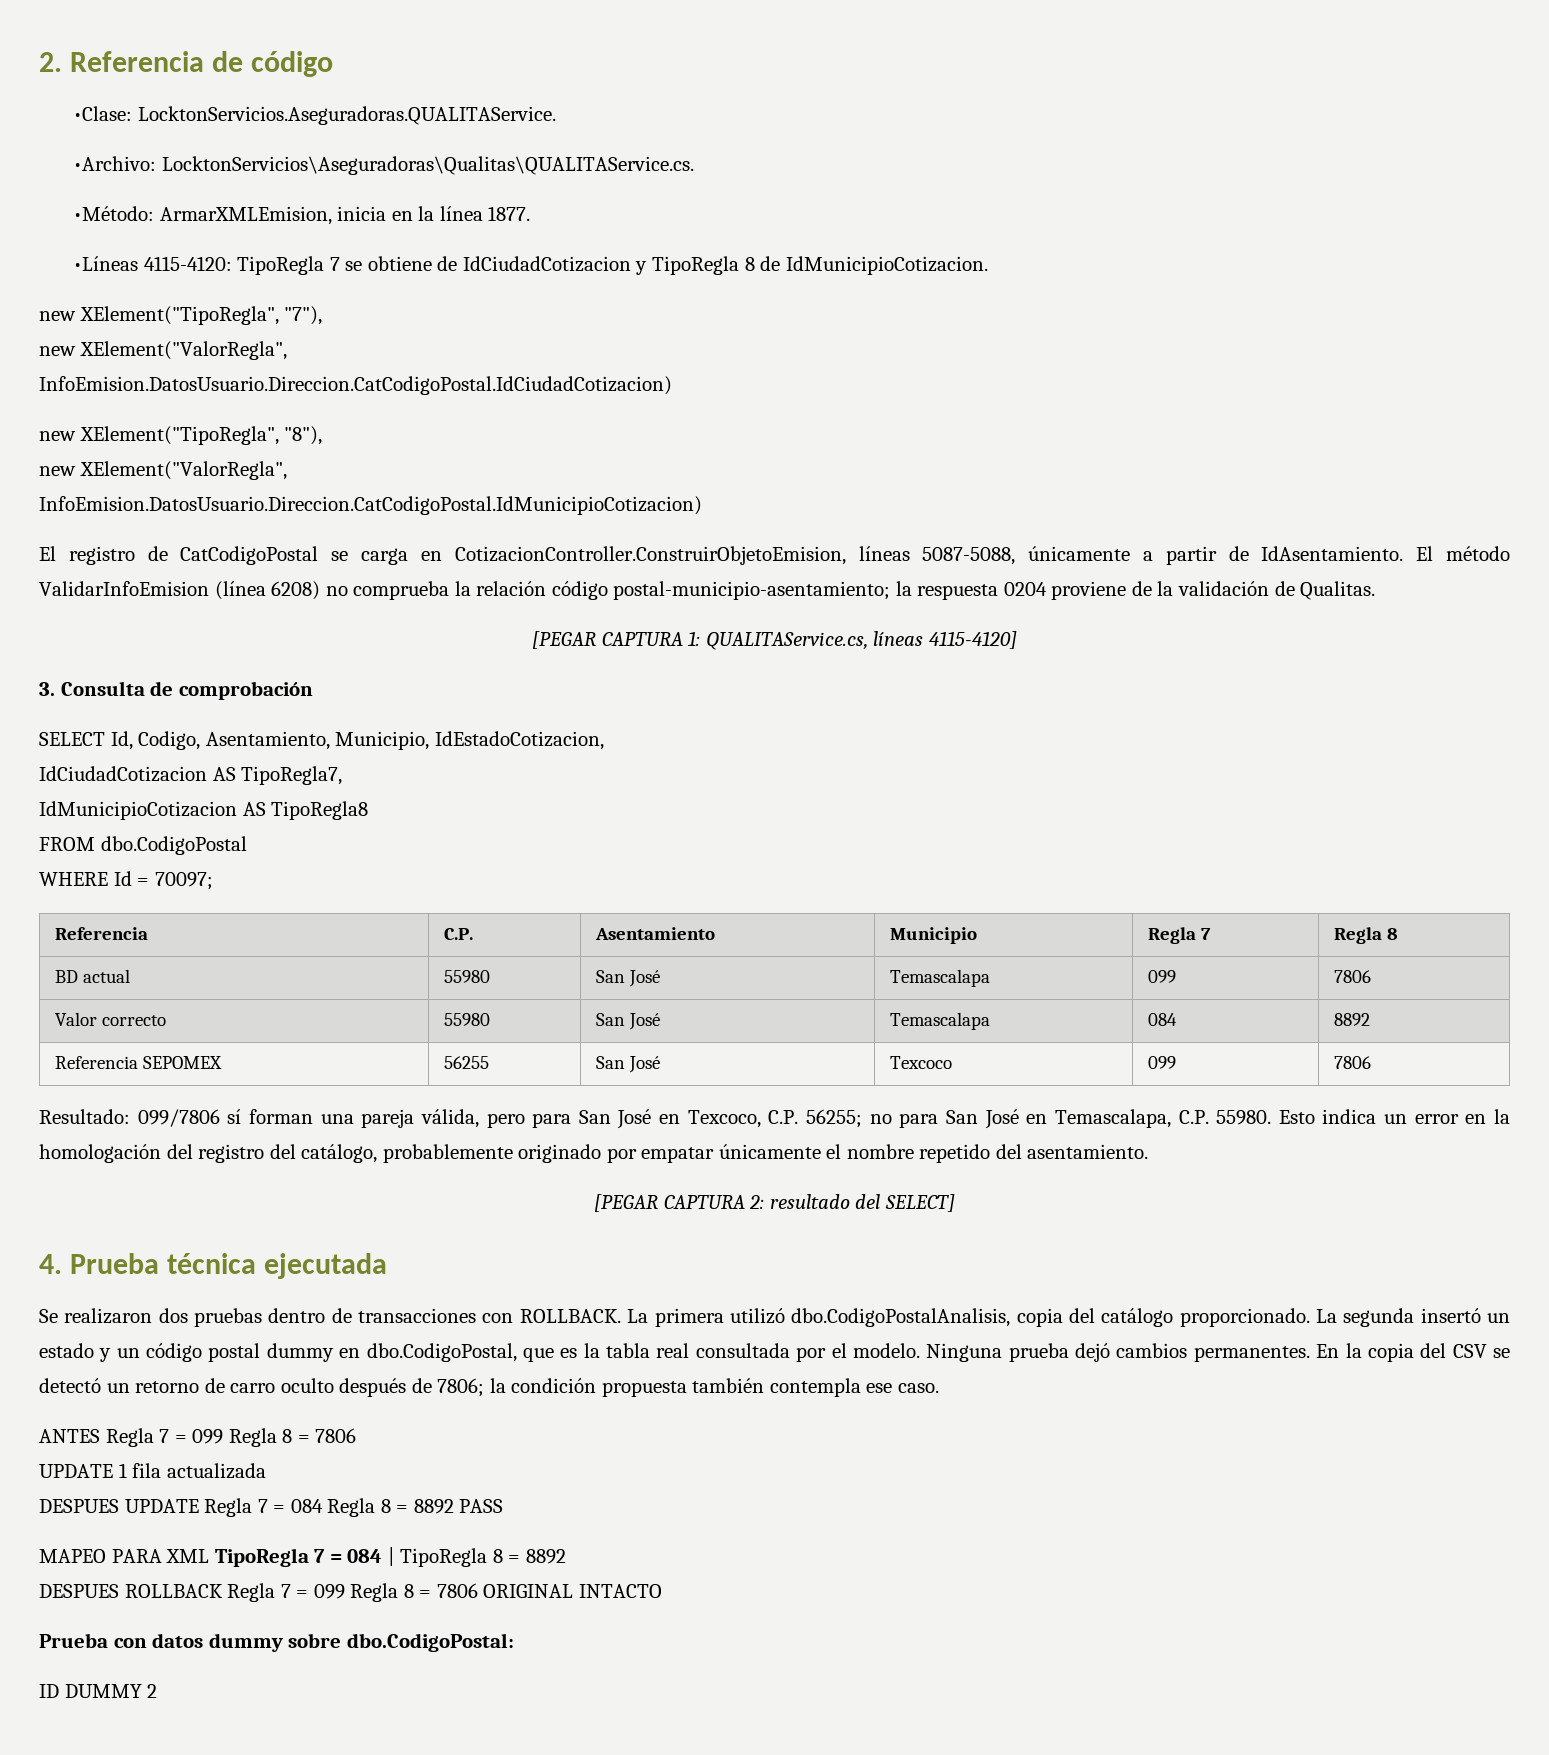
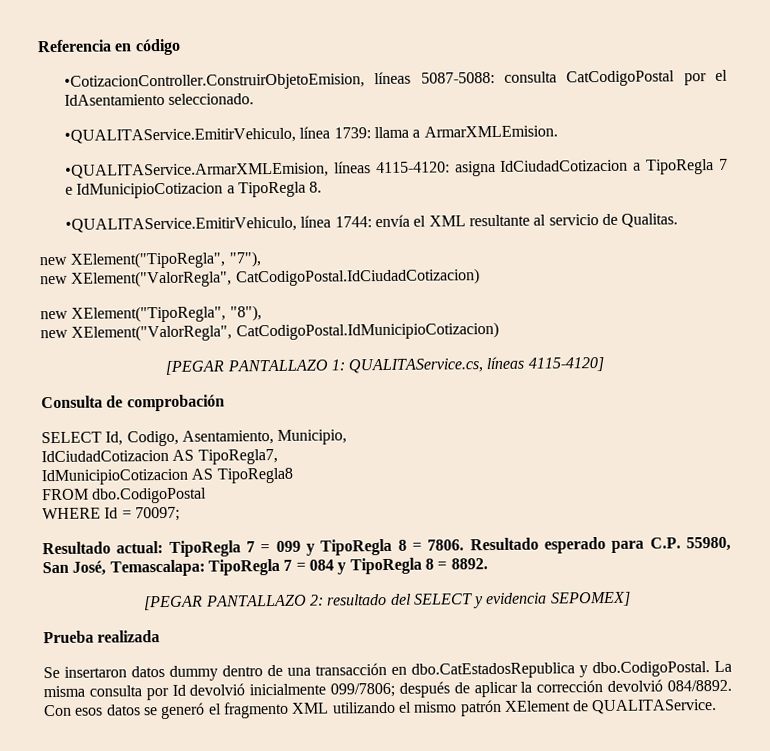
- 2. Referencia de código
- •Clase: LocktonServicios.Aseguradoras.QUALITAService.
- •Archivo: LocktonServicios\Aseguradoras\Qualitas\QUALITAService.cs.
- •Método: ArmarXMLEmision, inicia en la línea 1877.
- •Líneas 4115-4120: TipoRegla 7 se obtiene de IdCiudadCotizacion y TipoRegla 8 de IdMunicipioCotizacion.
+ Referencia en código
+ •CotizacionController.ConstruirObjetoEmision, líneas 5087-5088: consulta CatCodigoPostal por el IdAsentamiento seleccionado.
+ •QUALITAService.EmitirVehiculo, línea 1739: llama a ArmarXMLEmision.
+ •QUALITAService.ArmarXMLEmision, líneas 4115-4120: asigna IdCiudadCotizacion a TipoRegla 7 e IdMunicipioCotizacion a TipoRegla 8.
+ •QUALITAService.EmitirVehiculo, línea 1744: envía el XML resultante al servicio de Qualitas.
  new XElement("TipoRegla", "7"),
- new XElement("ValorRegla",
- InfoEmision.DatosUsuario.Direccion.CatCodigoPostal.IdCiudadCotizacion)
+ new XElement("ValorRegla", CatCodigoPostal.IdCiudadCotizacion)
  new XElement("TipoRegla", "8"),
- new XElement("ValorRegla",
- InfoEmision.DatosUsuario.Direccion.CatCodigoPostal.IdMunicipioCotizacion)
- El registro de CatCodigoPostal se carga en CotizacionController.ConstruirObjetoEmision, líneas 5087-5088, únicamente a partir de IdAsentamiento. El método ValidarInfoEmision (línea 6208) no comprueba la relación código postal-municipio-asentamiento; la respuesta 0204 proviene de la validación de Qualitas.
- [PEGAR CAPTURA 1: QUALITAService.cs, líneas 4115-4120]
+ new XElement("ValorRegla", CatCodigoPostal.IdMunicipioCotizacion)
+ [PEGAR PANTALLAZO 1: QUALITAService.cs, líneas 4115-4120]
- 3. Consulta de comprobación
+ Consulta de comprobación
- SELECT Id, Codigo, Asentamiento, Municipio, IdEstadoCotizacion,
+ SELECT Id, Codigo, Asentamiento, Municipio,
- Referencia | C.P. | Asentamiento | Municipio | Regla 7 | Regla 8
- BD actual | 55980 | San José | Temascalapa | 099 | 7806
- Valor correcto | 55980 | San José | Temascalapa | 084 | 8892
- Referencia SEPOMEX | 56255 | San José | Texcoco | 099 | 7806
- Resultado: 099/7806 sí forman una pareja válida, pero para San José en Texcoco, C.P. 56255; no para San José en Temascalapa, C.P. 55980. Esto indica un error en la homologación del registro del catálogo, probablemente originado por empatar únicamente el nombre repetido del asentamiento.
- [PEGAR CAPTURA 2: resultado del SELECT]
- 4. Prueba técnica ejecutada
- Se realizaron dos pruebas dentro de transacciones con ROLLBACK. La primera utilizó dbo.CodigoPostalAnalisis, copia del catálogo proporcionado. La segunda insertó un estado y un código postal dummy en dbo.CodigoPostal, que es la tabla real consultada por el modelo. Ninguna prueba dejó cambios permanentes. En la copia del CSV se detectó un retorno de carro oculto después de 7806; la condición propuesta también contempla ese caso.
- ANTES Regla 7 = 099 Regla 8 = 7806
- UPDATE 1 fila actualizada
- DESPUES UPDATE Regla 7 = 084 Regla 8 = 8892 PASS
- MAPEO PARA XML TipoRegla 7 = 084 | TipoRegla 8 = 8892
- DESPUES ROLLBACK Regla 7 = 099 Regla 8 = 7806 ORIGINAL INTACTO
- Prueba con datos dummy sobre dbo.CodigoPostal:
- ID DUMMY 2
+ Resultado actual: TipoRegla 7 = 099 y TipoRegla 8 = 7806. Resultado esperado para C.P. 55980, San José, Temascalapa: TipoRegla 7 = 084 y TipoRegla 8 = 8892.
+ [PEGAR PANTALLAZO 2: resultado del SELECT y evidencia SEPOMEX]
+ Prueba realizada
+ Se insertaron datos dummy dentro de una transacción en dbo.CatEstadosRepublica y dbo.CodigoPostal. La misma consulta por Id devolvió inicialmente 099/7806; después de aplicar la corrección devolvió 084/8892. Con esos datos se generó el fragmento XML utilizando el mismo patrón XElement de QUALITAService.

